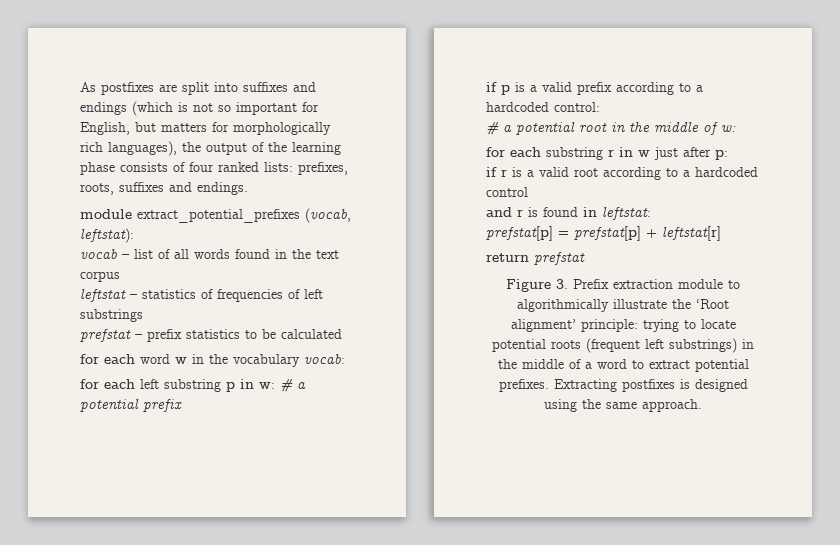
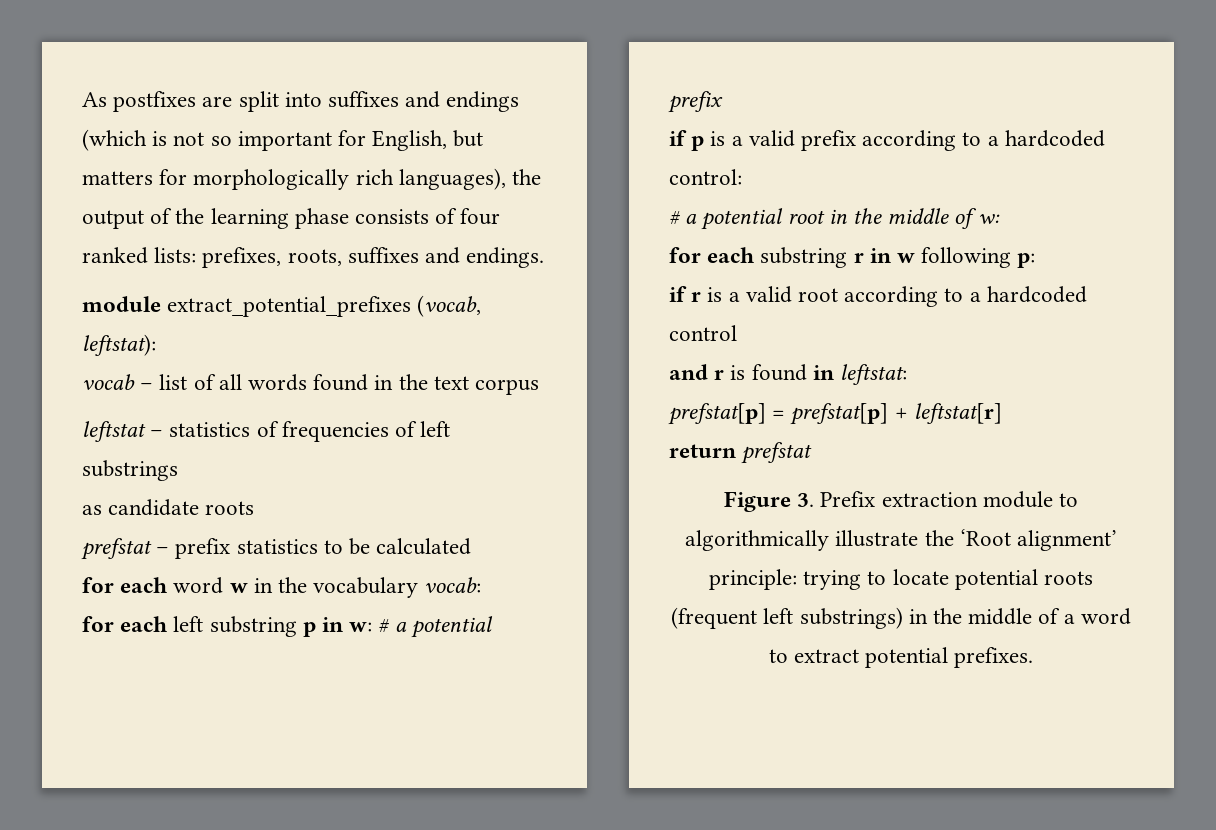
+ as candidate roots
- for each substring r in w just after p:
+ for each substring r in w following p:
- Extracting postfixes is designed using the same approach.

